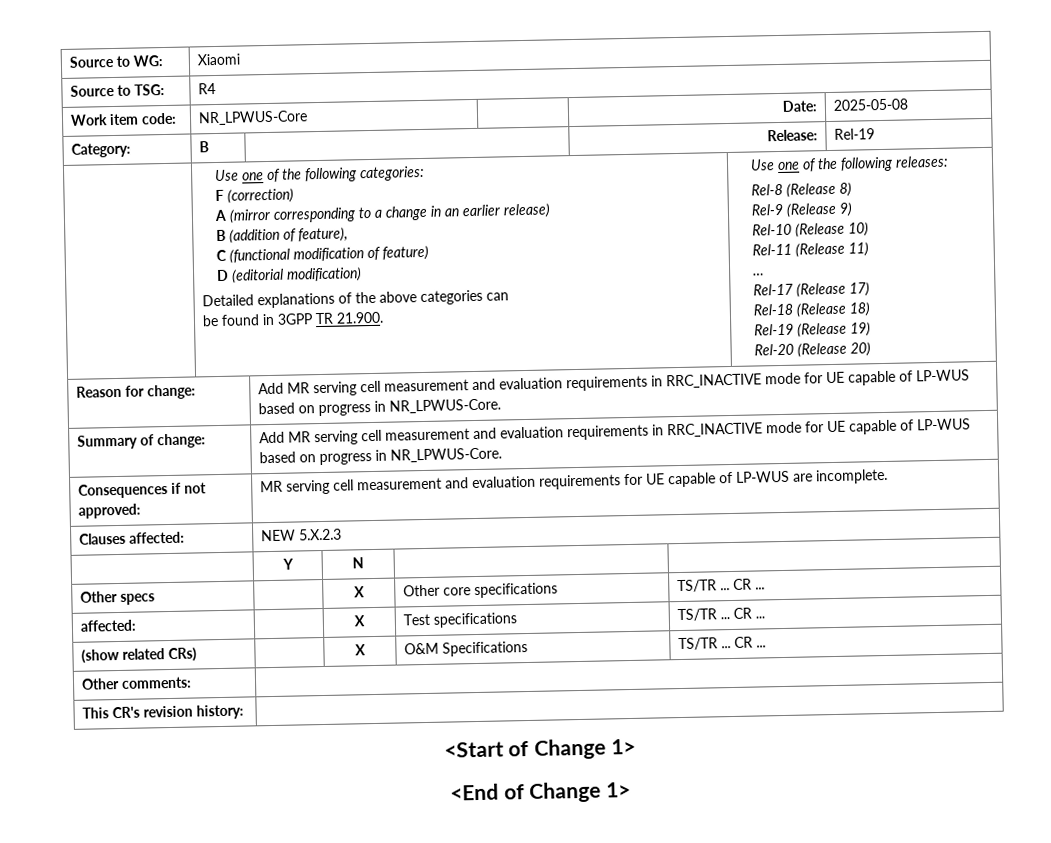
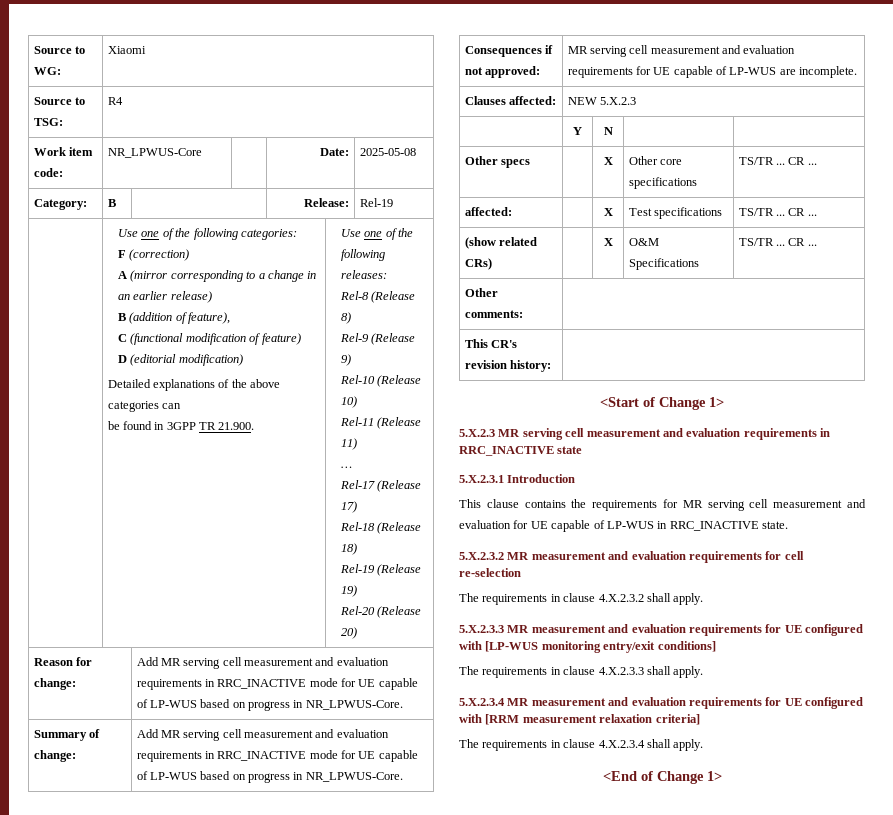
+ 5.X.2.3 MR serving cell measurement and evaluation requirements in RRC_INACTIVE state
+ 5.X.2.3.1 Introduction
+ This clause contains the requirements for MR serving cell measurement and evaluation for UE capable of LP-WUS in RRC_INACTIVE state.
+ 5.X.2.3.2 MR measurement and evaluation requirements for cell re-selection
+ The requirements in clause 4.X.2.3.2 shall apply.
+ 5.X.2.3.3 MR measurement and evaluation requirements for UE configured with [LP-WUS monitoring entry/exit conditions]
+ The requirements in clause 4.X.2.3.3 shall apply.
+ 5.X.2.3.4 MR measurement and evaluation requirements for UE configured with [RRM measurement relaxation criteria]
+ The requirements in clause 4.X.2.3.4 shall apply.

